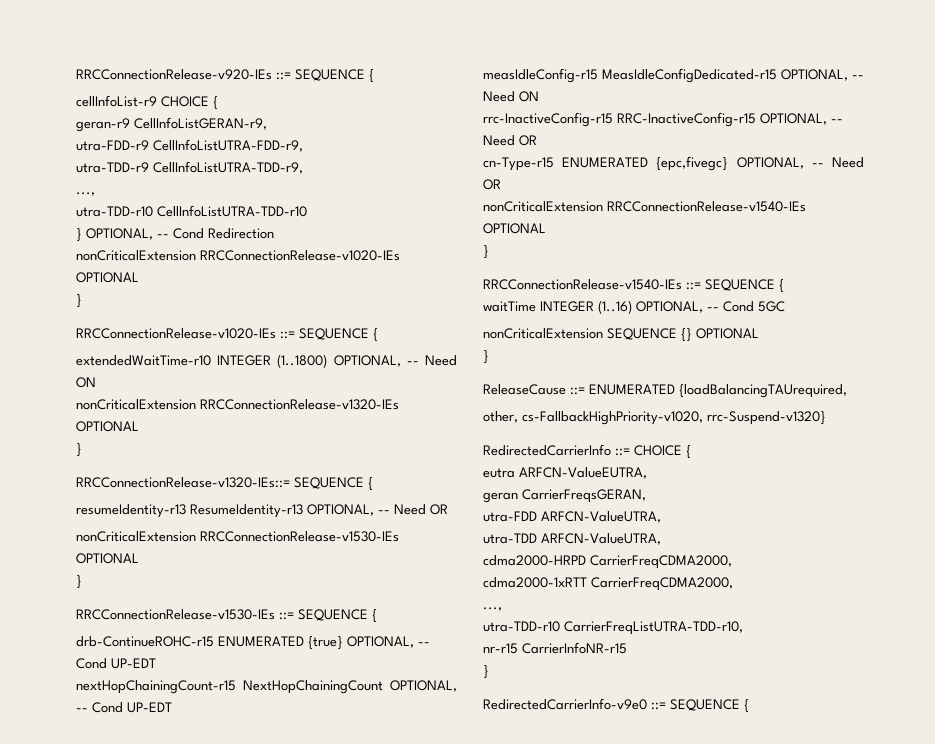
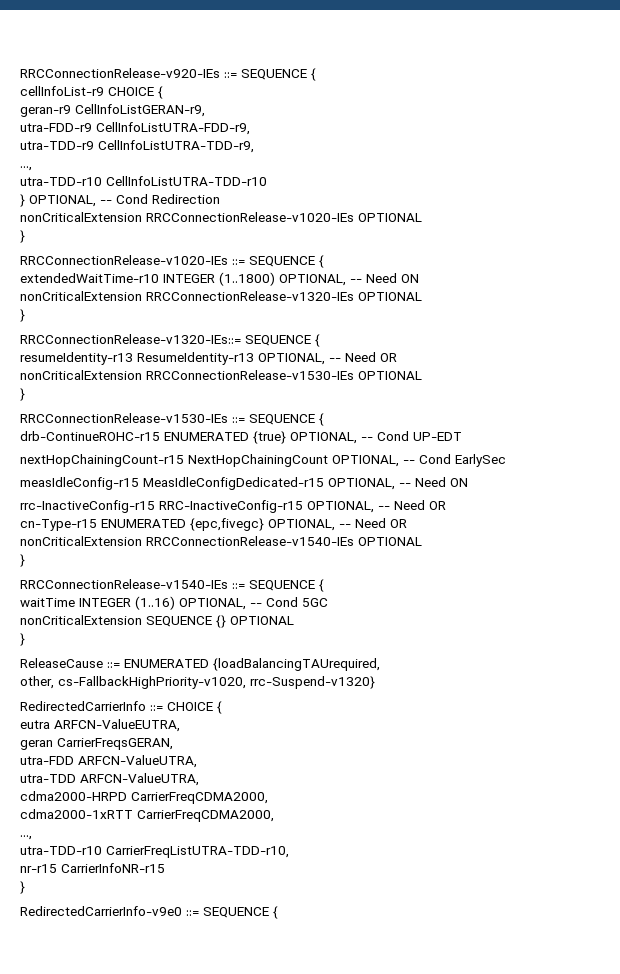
- nextHopChainingCount-r15 NextHopChainingCount OPTIONAL, -- Cond UP-EDT
+ nextHopChainingCount-r15 NextHopChainingCount OPTIONAL, -- Cond EarlySec

